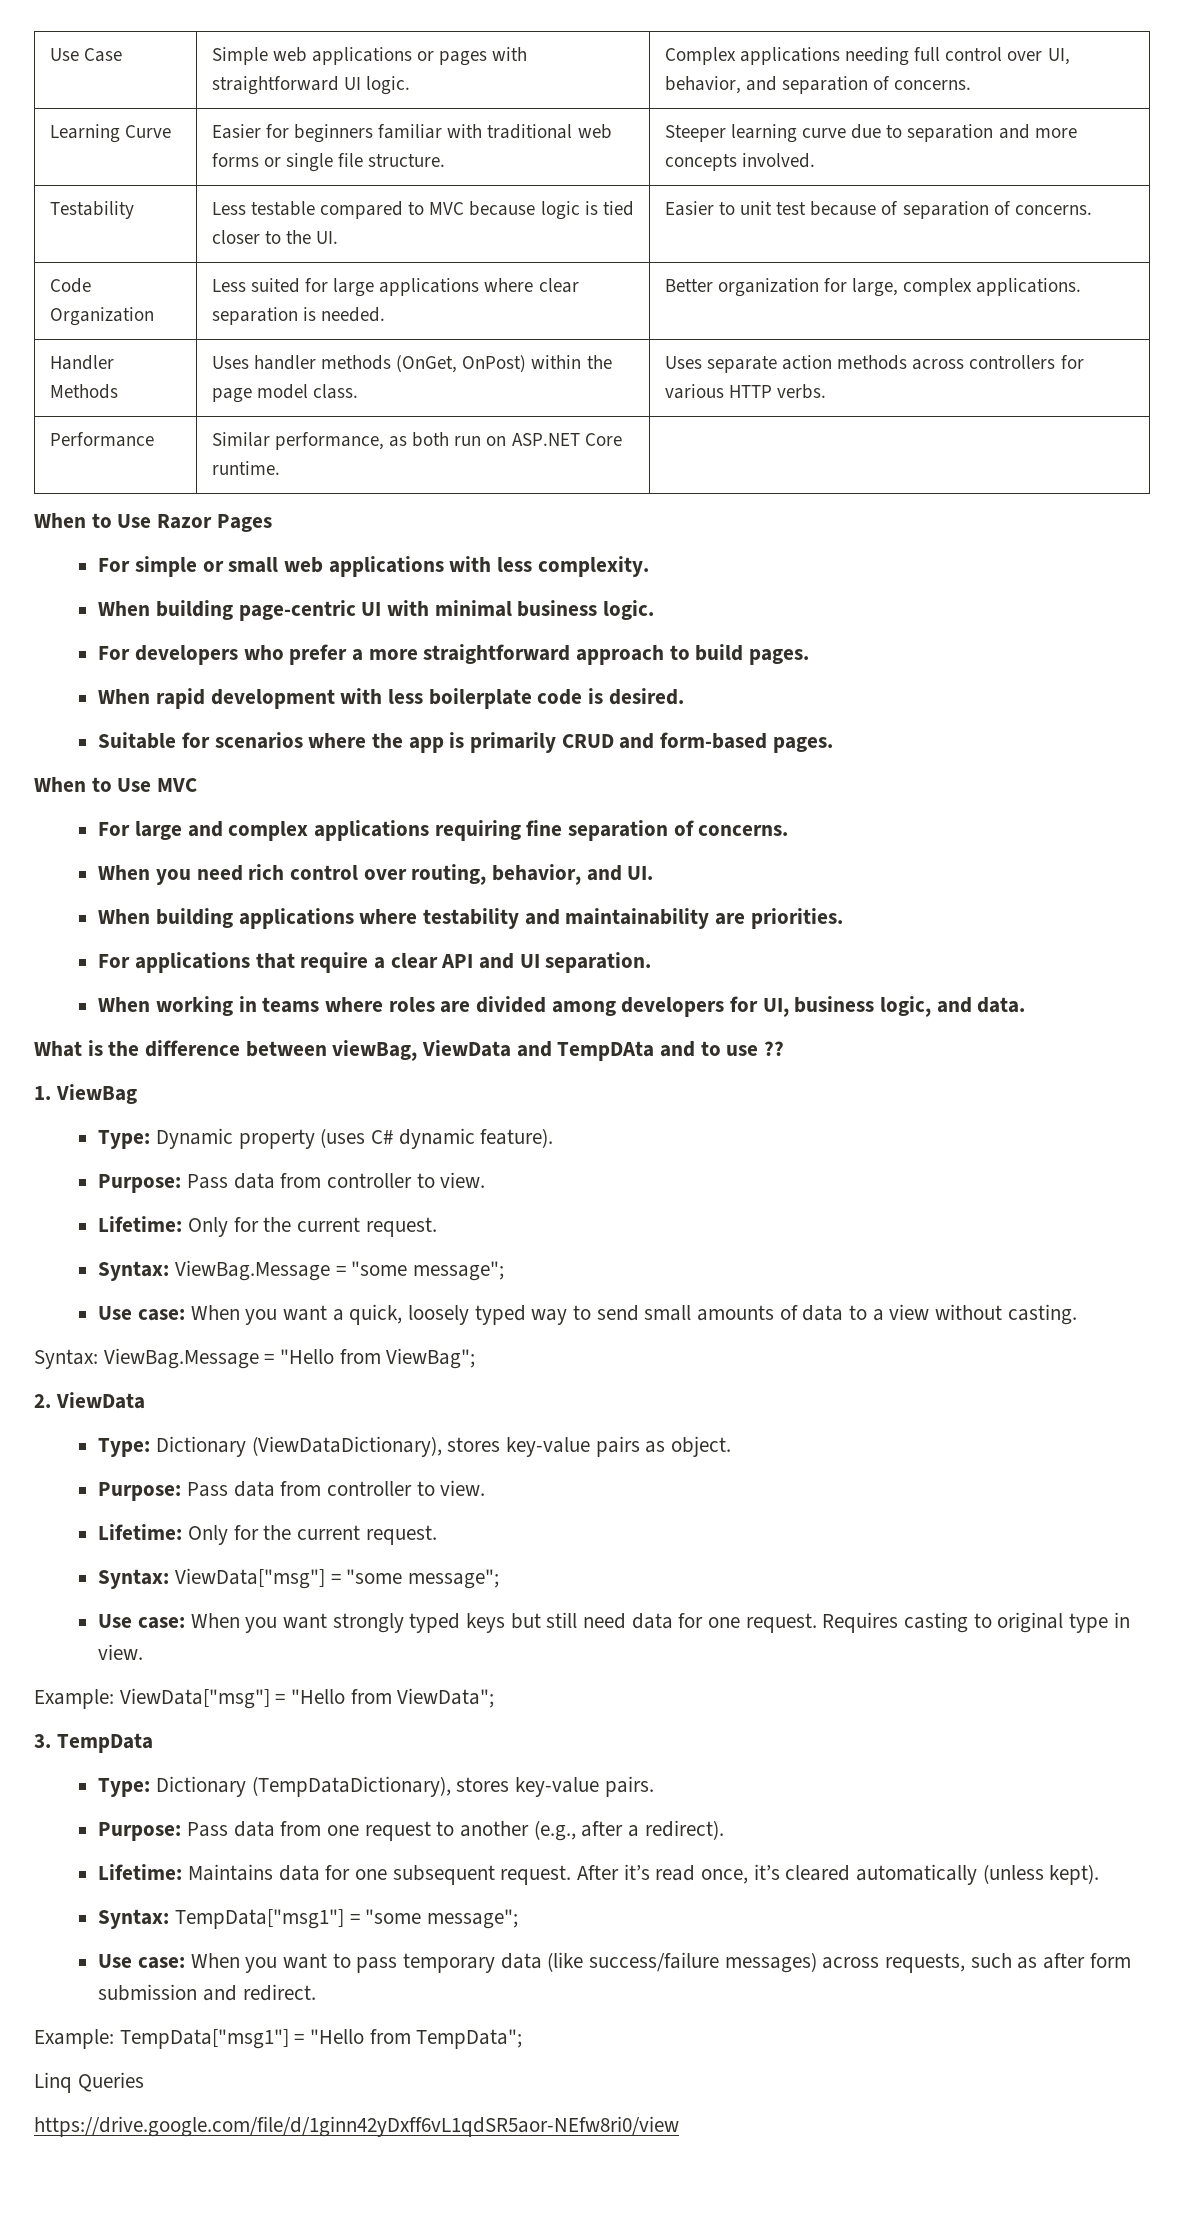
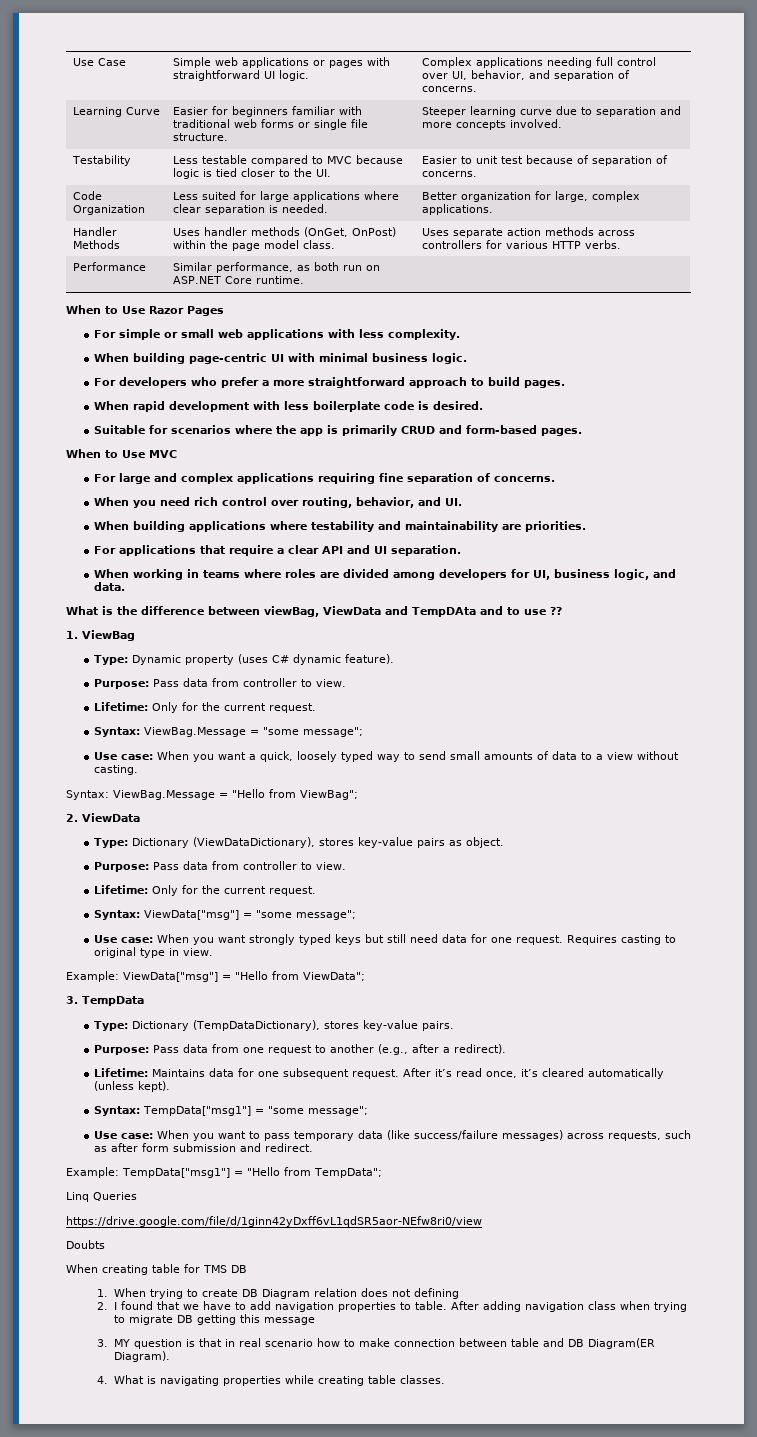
+ Doubts
+ When creating table for TMS DB
+ 1. When trying to create DB Diagram relation does not defining
+ 2. I found that we have to add navigation properties to table. After adding navigation class when trying to migrate DB getting this message
+ 3. MY question is that in real scenario how to make connection between table and DB Diagram(ER Diagram).
+ 4. What is navigating properties while creating table classes.

